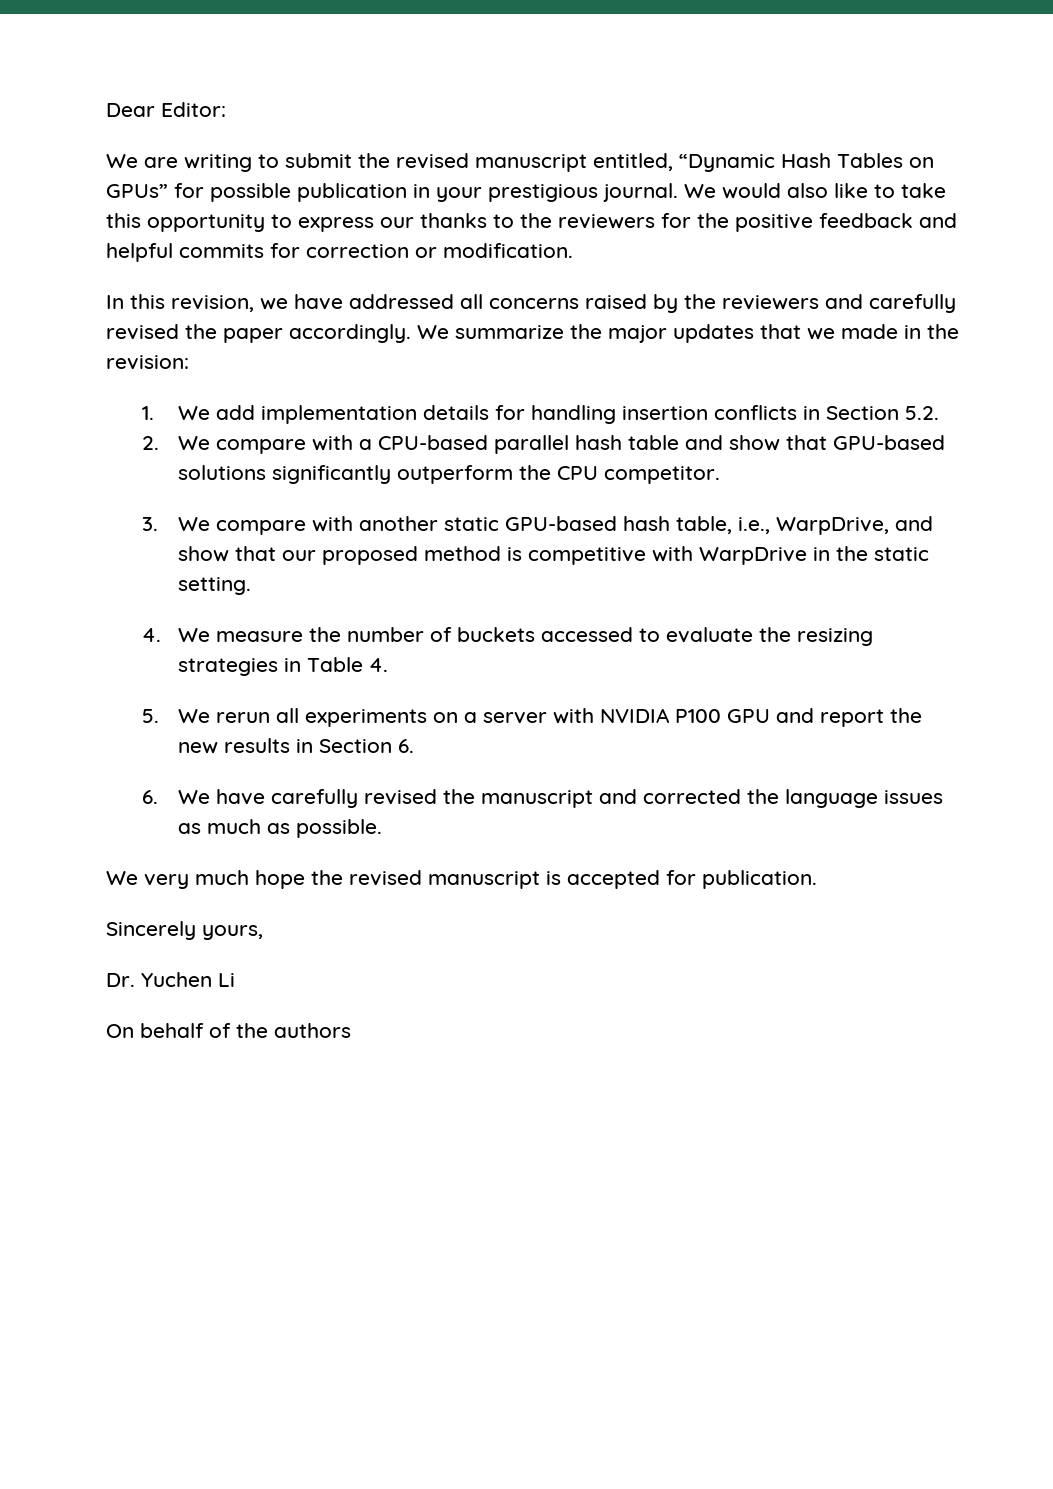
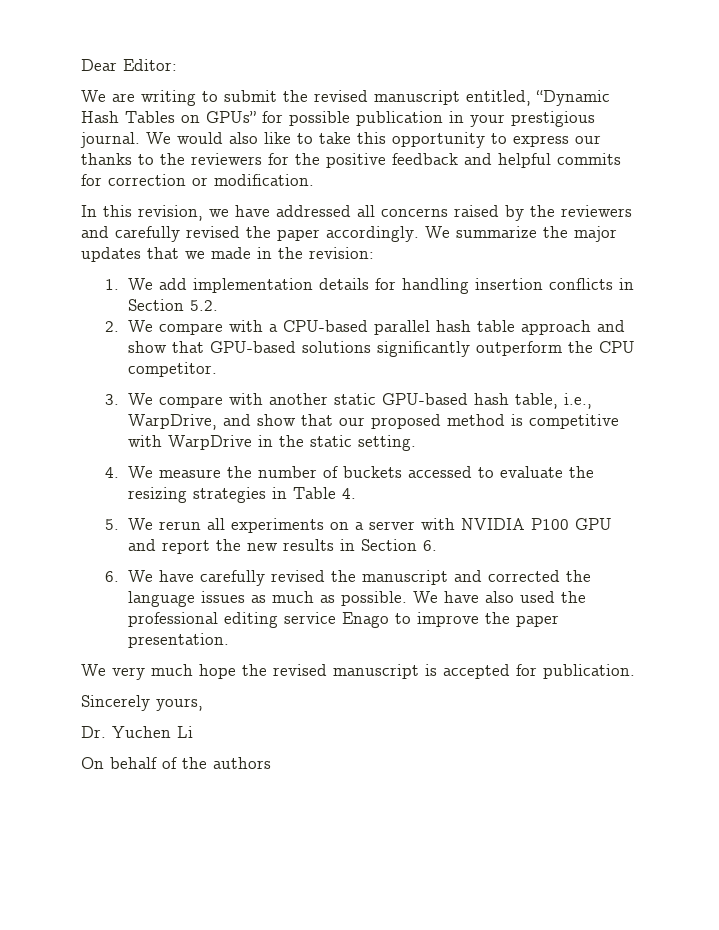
- 2. We compare with a CPU-based parallel hash table and show that GPU-based solutions significantly outperform the CPU competitor.
+ 2. We compare with a CPU-based parallel hash table approach and show that GPU-based solutions significantly outperform the CPU competitor.
+ We have also used the professional editing service Enago to improve the paper presentation.

